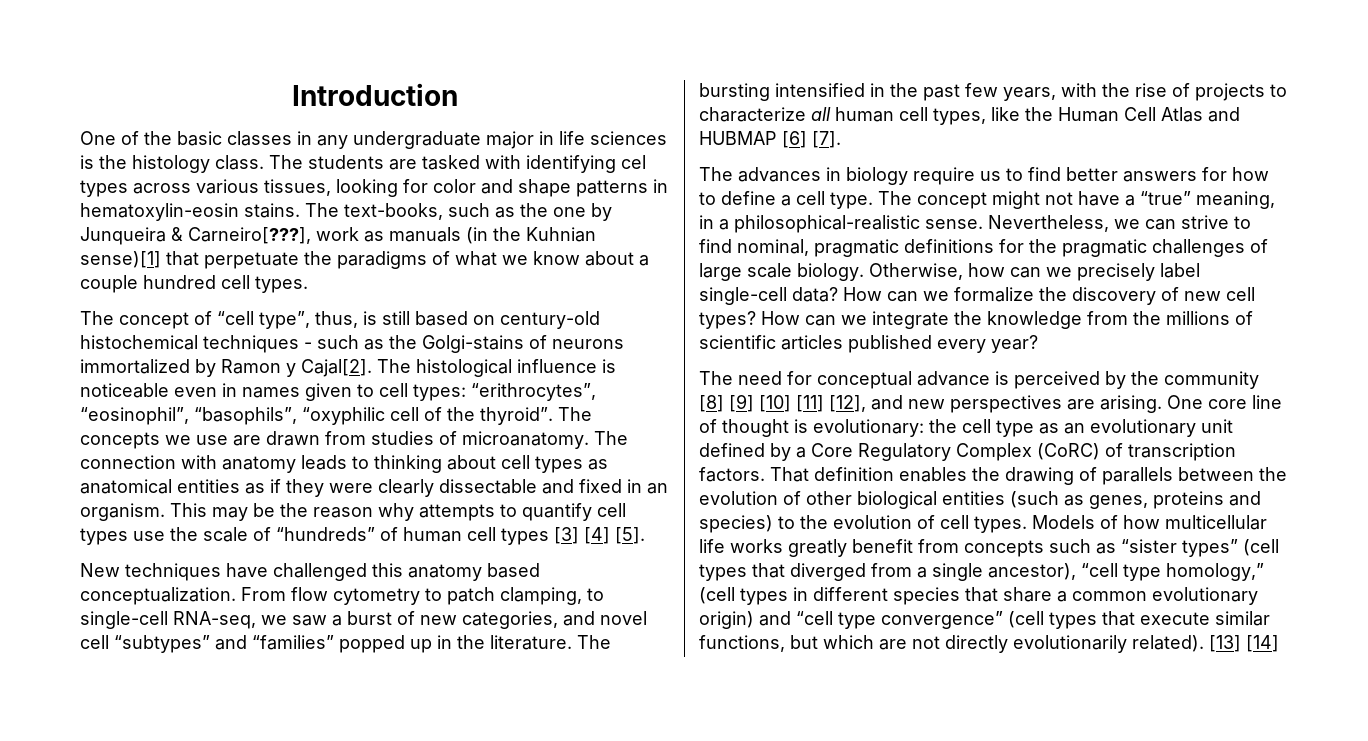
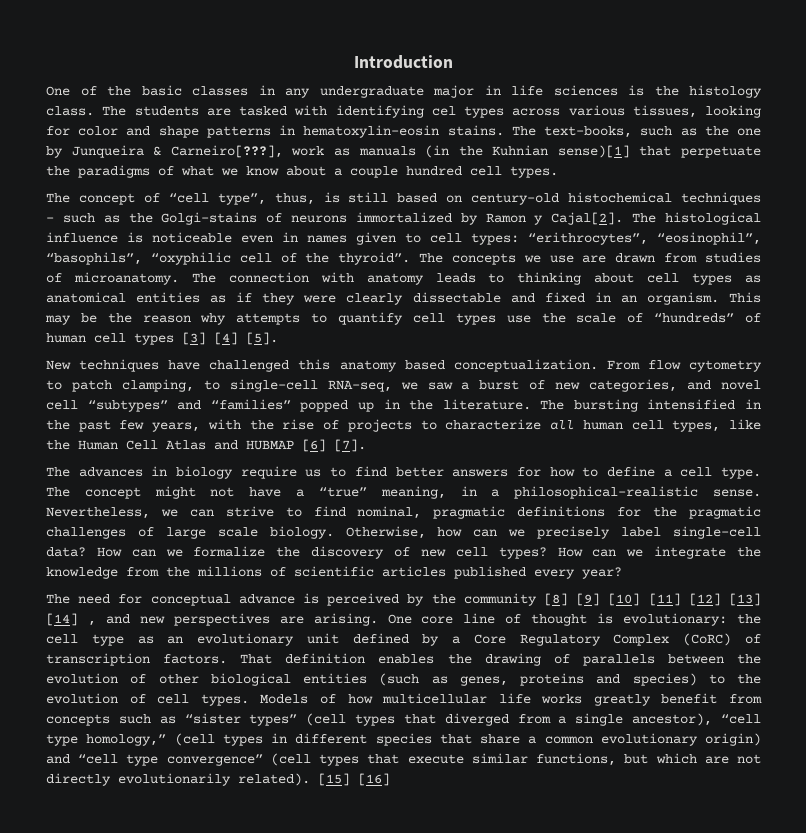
- The need for conceptual advance is perceived by the community [8] [9] [10] [11] [12], and new perspectives are arising.
+ The need for conceptual advance is perceived by the community [8] [9] [10] [11] [12] [13] [14] , and new perspectives are arising.
- [13] [14]
+ [15] [16]

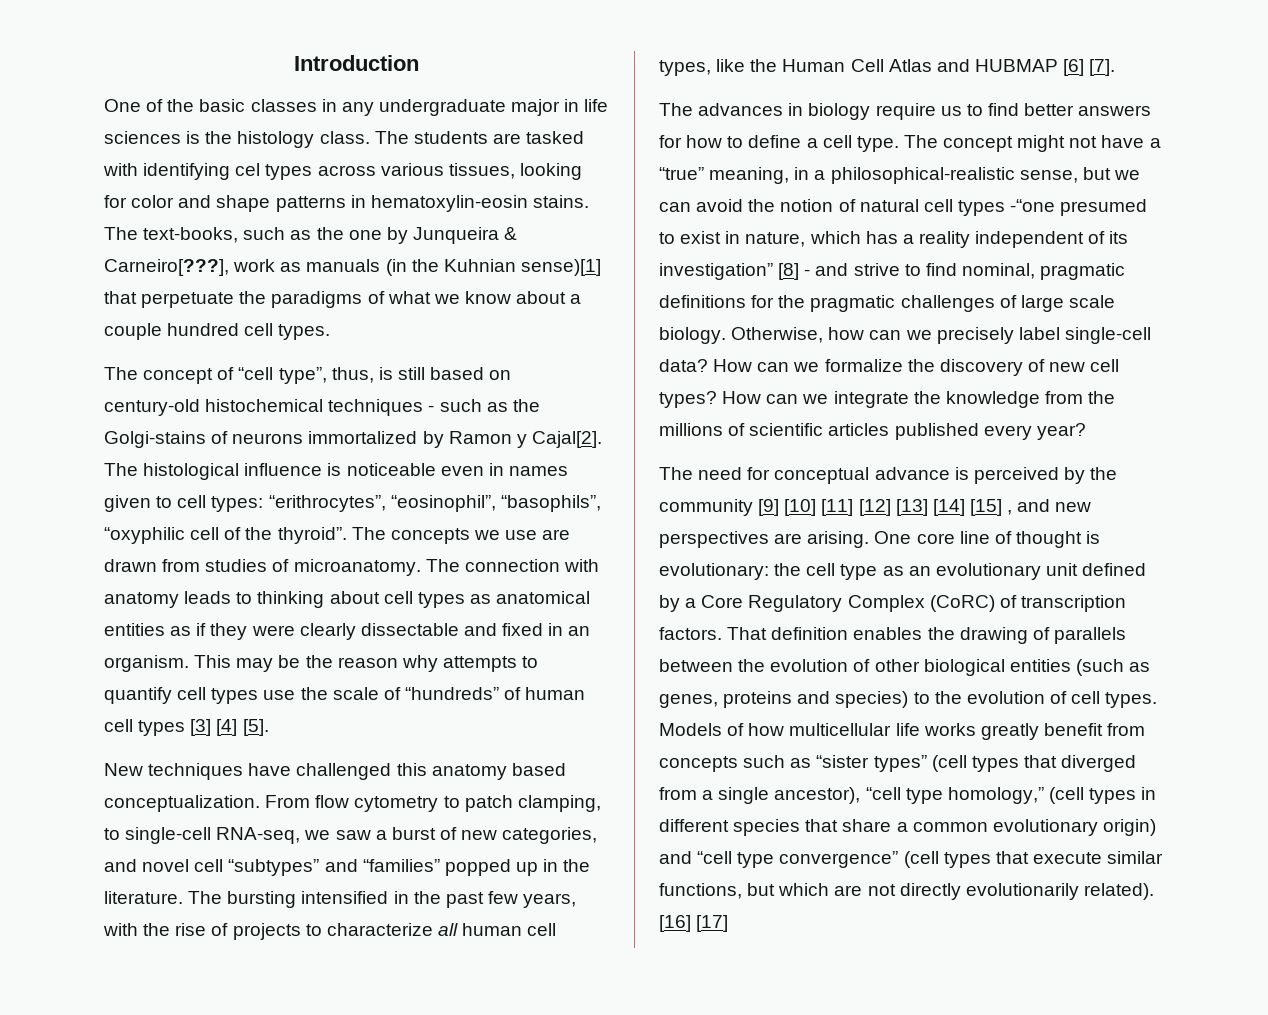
- The concept might not have a “true” meaning, in a philosophical-realistic sense. Nevertheless, we can strive to find nominal, pragmatic definitions for the pragmatic challenges of large scale biology.
+ The concept might not have a “true” meaning, in a philosophical-realistic sense, but we can avoid the notion of natural cell types -“one presumed to exist in nature, which has a reality independent of its investigation” [8] - and strive to find nominal, pragmatic definitions for the pragmatic challenges of large scale biology.
- The need for conceptual advance is perceived by the community [8] [9] [10] [11] [12] [13] [14] , and new perspectives are arising.
+ The need for conceptual advance is perceived by the community [9] [10] [11] [12] [13] [14] [15] , and new perspectives are arising.
- [15] [16]
+ [16] [17]

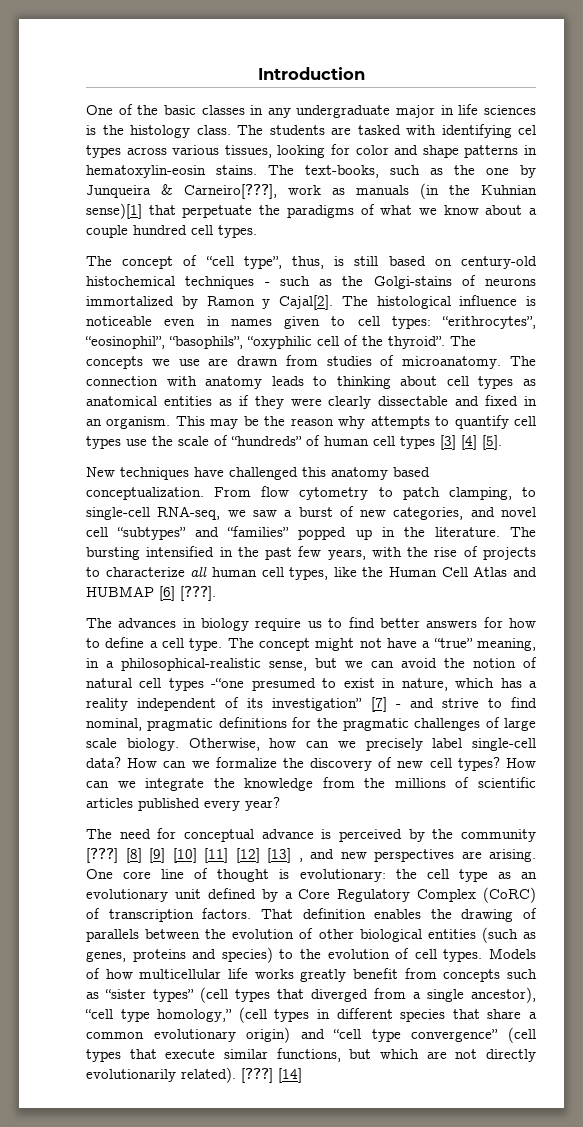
- The bursting intensified in the past few years, with the rise of projects to characterize all human cell types, like the Human Cell Atlas and HUBMAP [6] [7].
+ The bursting intensified in the past few years, with the rise of projects to characterize all human cell types, like the Human Cell Atlas and HUBMAP [6] [???].
- The concept might not have a “true” meaning, in a philosophical-realistic sense, but we can avoid the notion of natural cell types -“one presumed to exist in nature, which has a reality independent of its investigation” [8] - and strive to find nominal, pragmatic definitions for the pragmatic challenges of large scale biology.
+ The concept might not have a “true” meaning, in a philosophical-realistic sense, but we can avoid the notion of natural cell types -“one presumed to exist in nature, which has a reality independent of its investigation” [7] - and strive to find nominal, pragmatic definitions for the pragmatic challenges of large scale biology.
- The need for conceptual advance is perceived by the community [9] [10] [11] [12] [13] [14] [15] , and new perspectives are arising.
+ The need for conceptual advance is perceived by the community [???] [8] [9] [10] [11] [12] [13] , and new perspectives are arising.
- [16] [17]
+ [???] [14]

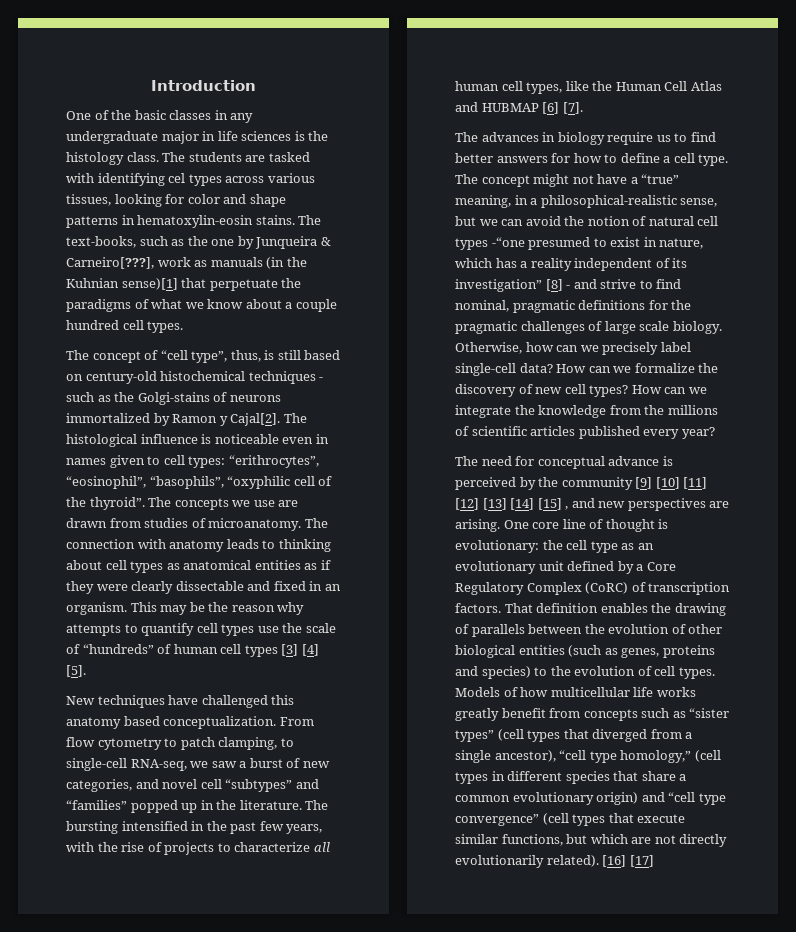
- The bursting intensified in the past few years, with the rise of projects to characterize all human cell types, like the Human Cell Atlas and HUBMAP [6] [???].
+ The bursting intensified in the past few years, with the rise of projects to characterize all human cell types, like the Human Cell Atlas and HUBMAP [6] [7].
- The concept might not have a “true” meaning, in a philosophical-realistic sense, but we can avoid the notion of natural cell types -“one presumed to exist in nature, which has a reality independent of its investigation” [7] - and strive to find nominal, pragmatic definitions for the pragmatic challenges of large scale biology.
+ The concept might not have a “true” meaning, in a philosophical-realistic sense, but we can avoid the notion of natural cell types -“one presumed to exist in nature, which has a reality independent of its investigation” [8] - and strive to find nominal, pragmatic definitions for the pragmatic challenges of large scale biology.
- The need for conceptual advance is perceived by the community [???] [8] [9] [10] [11] [12] [13] , and new perspectives are arising.
+ The need for conceptual advance is perceived by the community [9] [10] [11] [12] [13] [14] [15] , and new perspectives are arising.
- [???] [14]
+ [16] [17]

